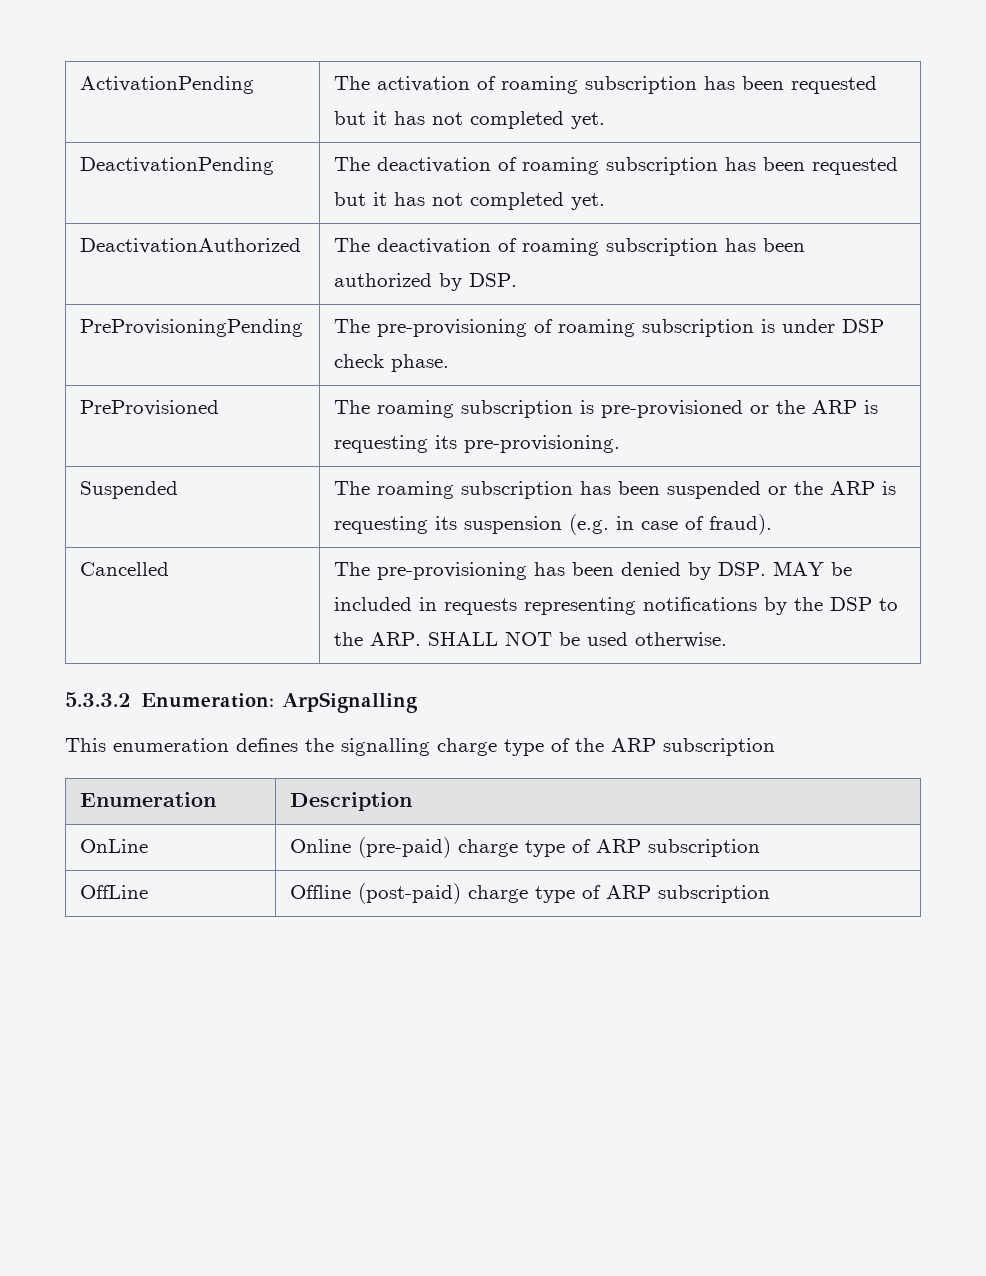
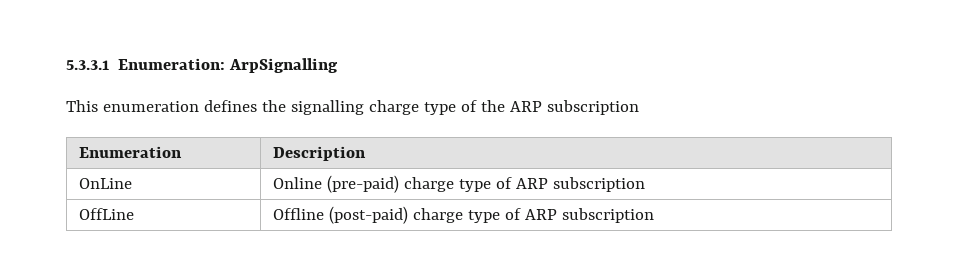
- ActivationPending | The activation of roaming subscription has been requested but it has not completed yet.
- DeactivationPending | The deactivation of roaming subscription has been requested but it has not completed yet.
- DeactivationAuthorized | The deactivation of roaming subscription has been authorized by DSP.
- PreProvisioningPending | The pre-provisioning of roaming subscription is under DSP check phase.
- PreProvisioned | The roaming subscription is pre-provisioned or the ARP is requesting its pre-provisioning.
- Suspended | The roaming subscription has been suspended or the ARP is requesting its suspension (e.g. in case of fraud).
- Cancelled | The pre-provisioning has been denied by DSP. MAY be included in requests representing notifications by the DSP to the ARP. SHALL NOT be used otherwise.
- 5.3.3.2 Enumeration: ArpSignalling
+ 5.3.3.1 Enumeration: ArpSignalling

